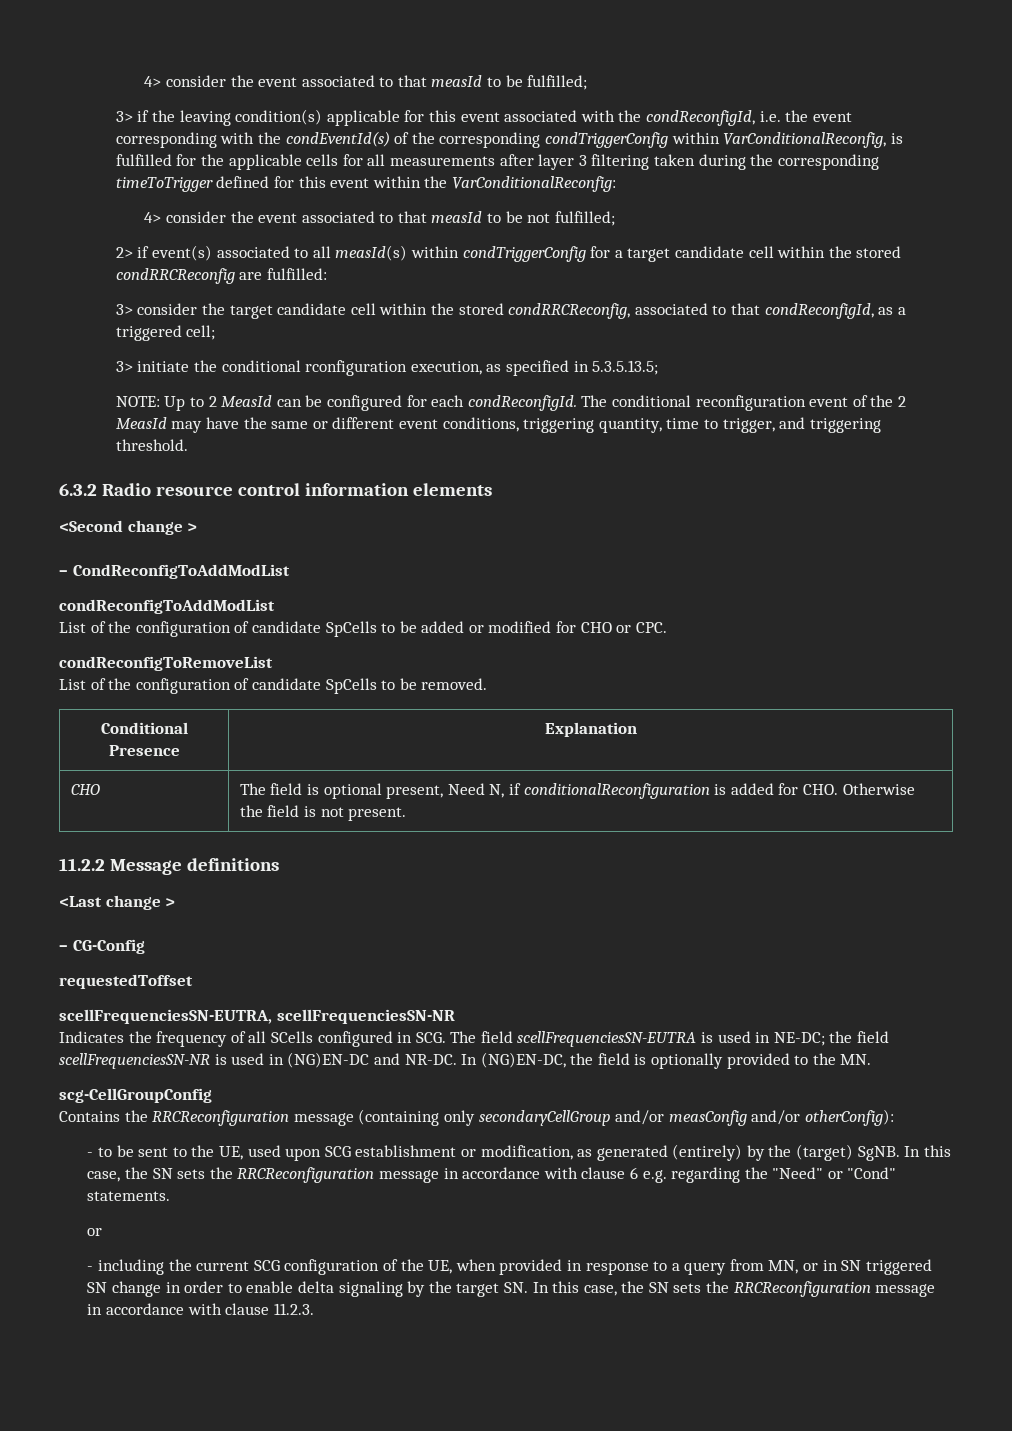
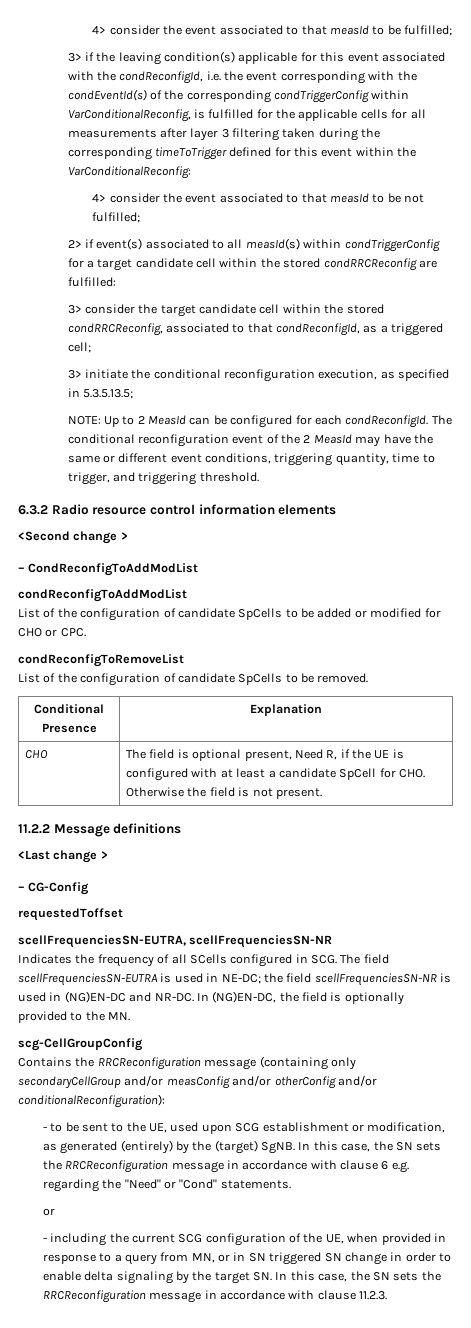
- 3> initiate the conditional rconfiguration execution, as specified in 5.3.5.13.5;
+ 3> initiate the conditional reconfiguration execution, as specified in 5.3.5.13.5;
- CHO | The field is optional present, Need N, if conditionalReconfiguration is added for CHO. Otherwise the field is not present.
+ CHO | The field is optional present, Need R, if the UE is configured with at least a candidate SpCell for CHO. Otherwise the field is not present.
- Contains the RRCReconfiguration message (containing only secondaryCellGroup and/or measConfig and/or otherConfig):
+ Contains the RRCReconfiguration message (containing only secondaryCellGroup and/or measConfig and/or otherConfig and/or conditionalReconfiguration):

